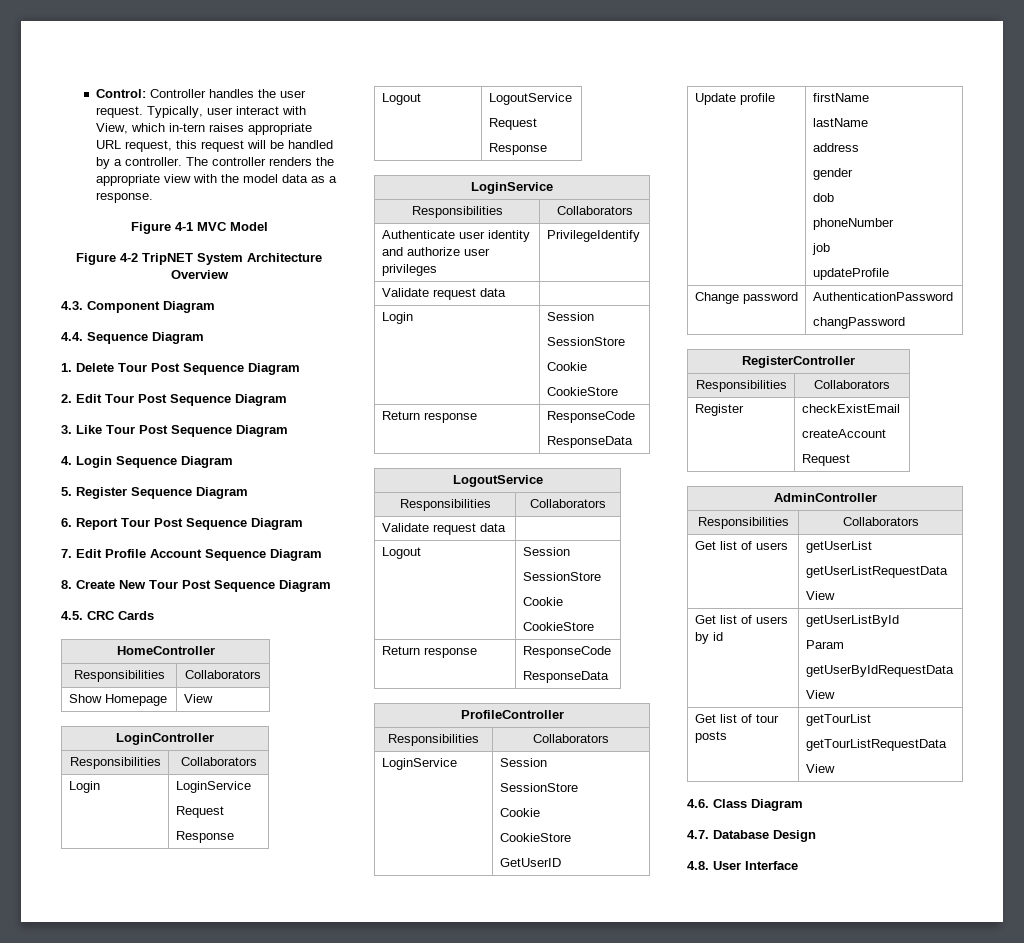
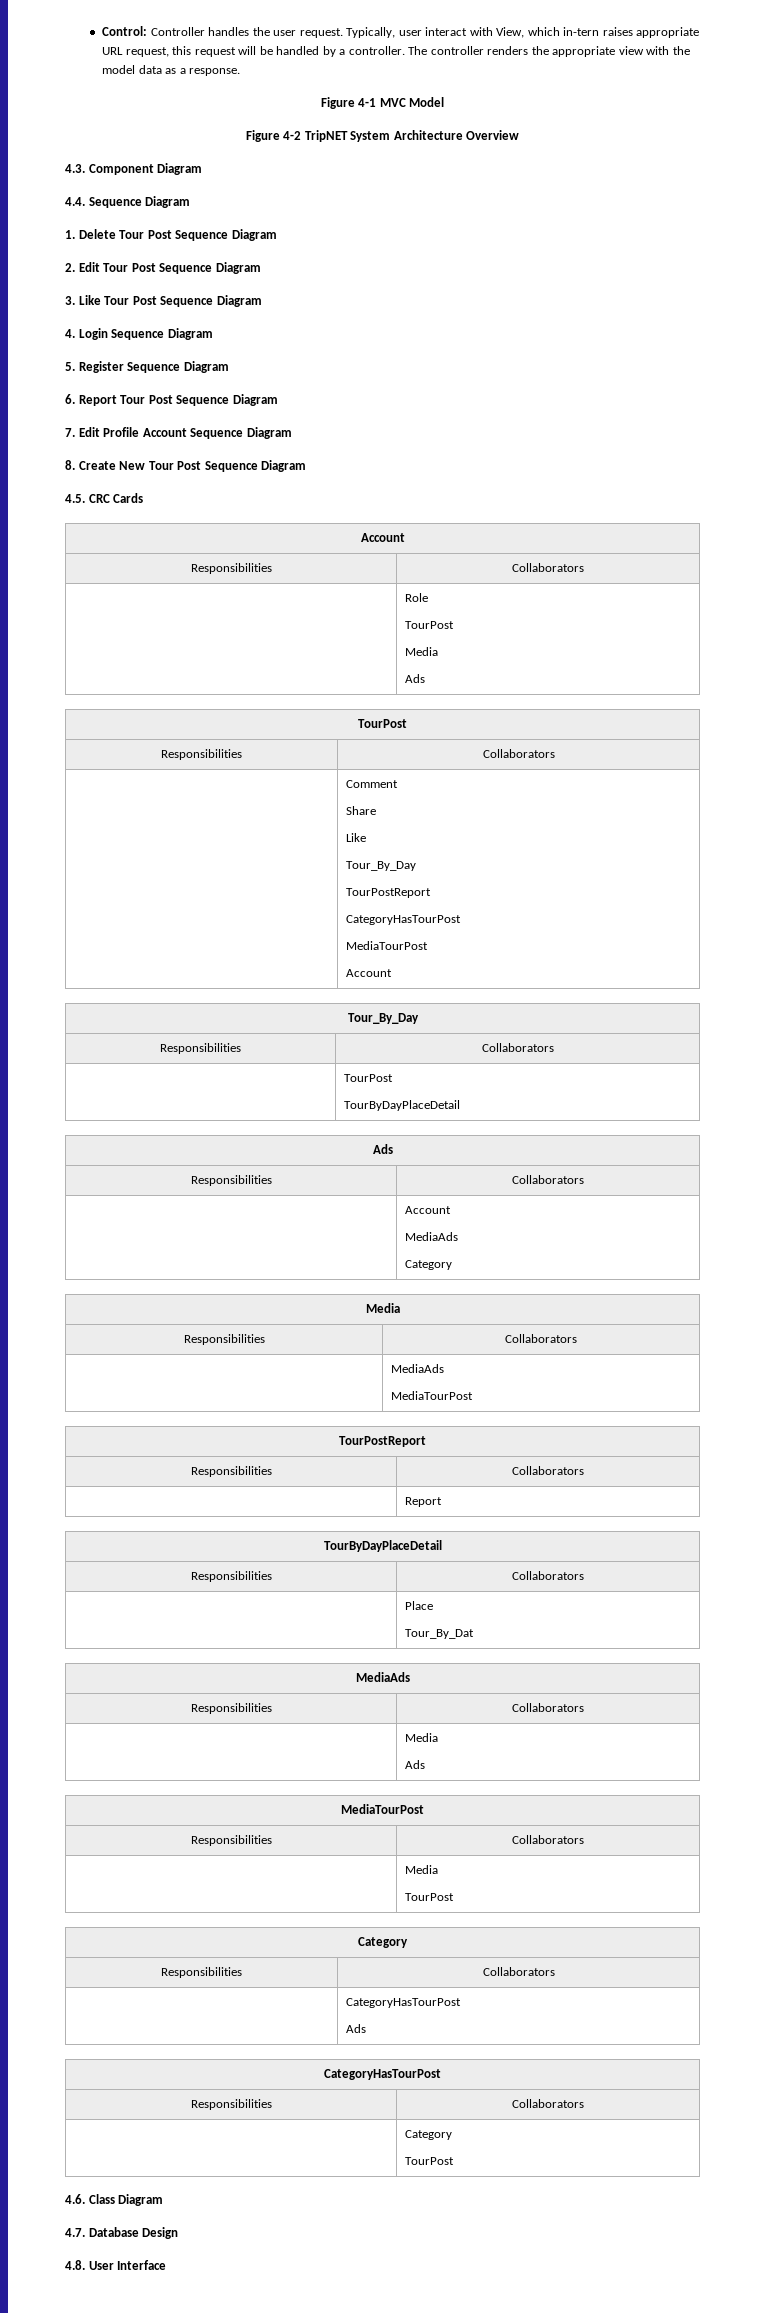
  4.5. CRC Cards
- HomeController
+ Account
  Responsibilities | Collaborators
- Show Homepage | View
- LoginController
+ | Role
+ TourPost
+ Media
+ Ads
+ TourPost
  Responsibilities | Collaborators
- Login | LoginService
- Request
- Response
- Logout | LogoutService
- Request
- Response
- LoginService
+ | Comment
+ Share
+ Like
+ Tour_By_Day
+ TourPostReport
+ CategoryHasTourPost
+ MediaTourPost
+ Account
+ Tour_By_Day
  Responsibilities | Collaborators
- Authenticate user identity and authorize user privileges | PrivilegeIdentify
- Validate request data |
- Login | Session
- SessionStore
- Cookie
- CookieStore
- Return response | ResponseCode
- ResponseData
- LogoutService
+ | TourPost
+ TourByDayPlaceDetail
+ Ads
  Responsibilities | Collaborators
- Validate request data |
- Logout | Session
- SessionStore
- Cookie
- CookieStore
- Return response | ResponseCode
- ResponseData
- ProfileController
+ | Account
+ MediaAds
+ Category
+ Media
  Responsibilities | Collaborators
- LoginService | Session
- SessionStore
- Cookie
- CookieStore
- GetUserID
- Update profile | firstName
- lastName
- address
- gender
- dob
- phoneNumber
- job
- updateProfile
- Change password | AuthenticationPassword
- changPassword
- RegisterController
+ | MediaAds
+ MediaTourPost
+ TourPostReport
  Responsibilities | Collaborators
- Register | checkExistEmail
- createAccount
- Request
- AdminController
+ | Report
+ TourByDayPlaceDetail
  Responsibilities | Collaborators
- Get list of users | getUserList
- getUserListRequestData
- View
- Get list of users by id | getUserListById
- Param
- getUserByIdRequestData
- View
- Get list of tour posts | getTourList
- getTourListRequestData
- View
+ | Place
+ Tour_By_Dat
+ MediaAds
+ Responsibilities | Collaborators
+ | Media
+ Ads
+ MediaTourPost
+ Responsibilities | Collaborators
+ | Media
+ TourPost
+ Category
+ Responsibilities | Collaborators
+ | CategoryHasTourPost
+ Ads
+ CategoryHasTourPost
+ Responsibilities | Collaborators
+ | Category
+ TourPost

